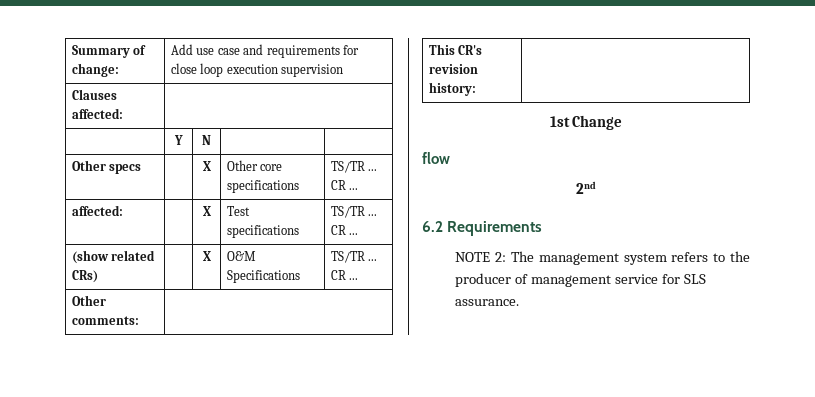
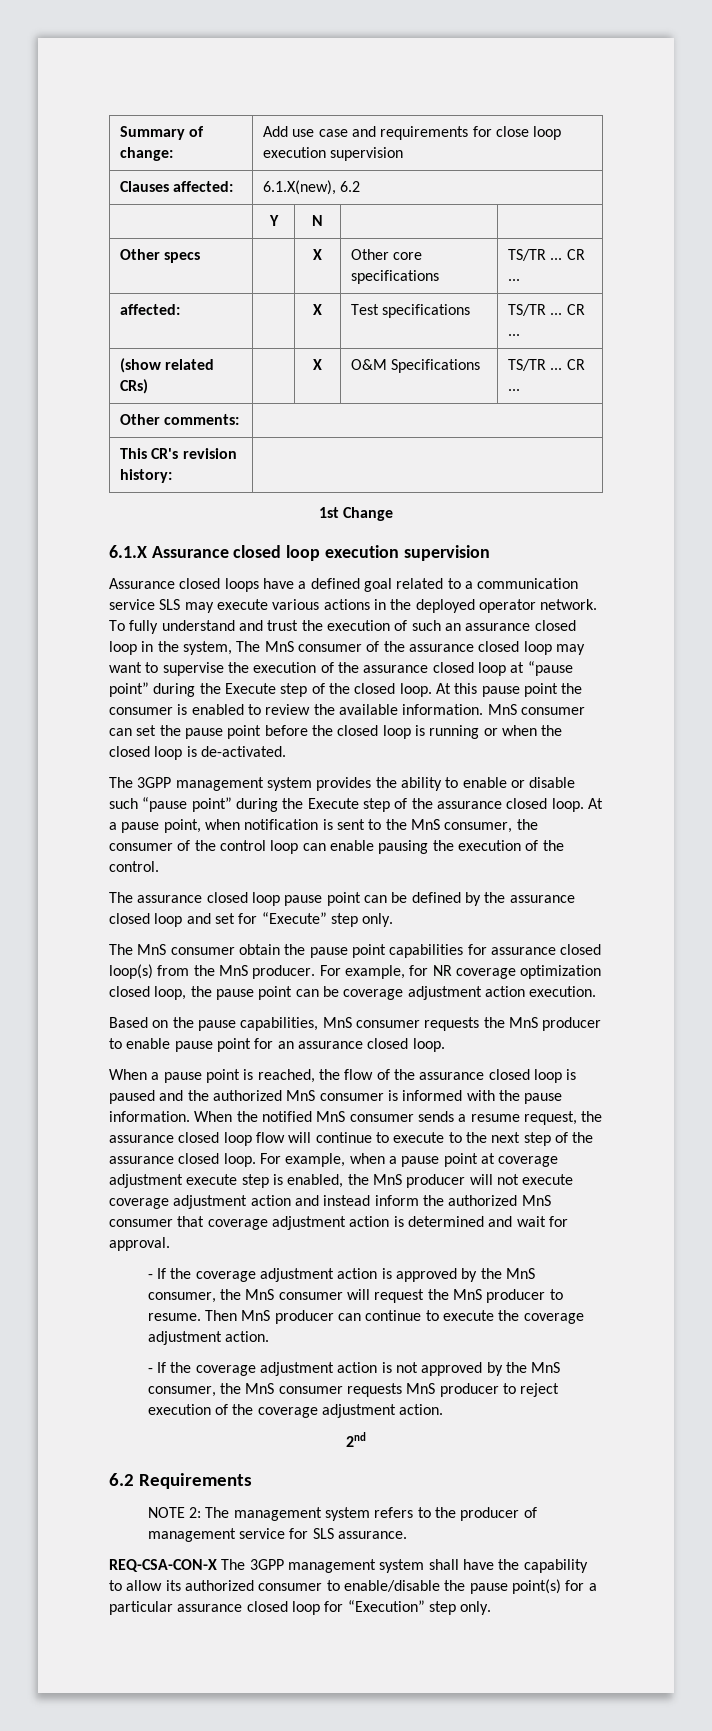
- Clauses affected: |
+ Clauses affected: | 6.1.X(new), 6.2
- flow
+ 6.1.X Assurance closed loop execution supervision
+ Assurance closed loops have a defined goal related to a communication service SLS may execute various actions in the deployed operator network. To fully understand and trust the execution of such an assurance closed loop in the system, The MnS consumer of the assurance closed loop may want to supervise the execution of the assurance closed loop at “pause point” during the Execute step of the closed loop. At this pause point the consumer is enabled to review the available information. MnS consumer can set the pause point before the closed loop is running or when the closed loop is de-activated.
+ The 3GPP management system provides the ability to enable or disable such “pause point” during the Execute step of the assurance closed loop. At a pause point, when notification is sent to the MnS consumer, the consumer of the control loop can enable pausing the execution of the control.
+ The assurance closed loop pause point can be defined by the assurance closed loop and set for “Execute” step only.
+ The MnS consumer obtain the pause point capabilities for assurance closed loop(s) from the MnS producer. For example, for NR coverage optimization closed loop, the pause point can be coverage adjustment action execution.
+ Based on the pause capabilities, MnS consumer requests the MnS producer to enable pause point for an assurance closed loop.
+ When a pause point is reached, the flow of the assurance closed loop is paused and the authorized MnS consumer is informed with the pause information. When the notified MnS consumer sends a resume request, the assurance closed loop flow will continue to execute to the next step of the assurance closed loop. For example, when a pause point at coverage adjustment execute step is enabled, the MnS producer will not execute coverage adjustment action and instead inform the authorized MnS consumer that coverage adjustment action is determined and wait for approval.
+ - If the coverage adjustment action is approved by the MnS consumer, the MnS consumer will request the MnS producer to resume. Then MnS producer can continue to execute the coverage adjustment action.
+ - If the coverage adjustment action is not approved by the MnS consumer, the MnS consumer requests MnS producer to reject execution of the coverage adjustment action.
+ REQ-CSA-CON-X The 3GPP management system shall have the capability to allow its authorized consumer to enable/disable the pause point(s) for a particular assurance closed loop for “Execution” step only.

